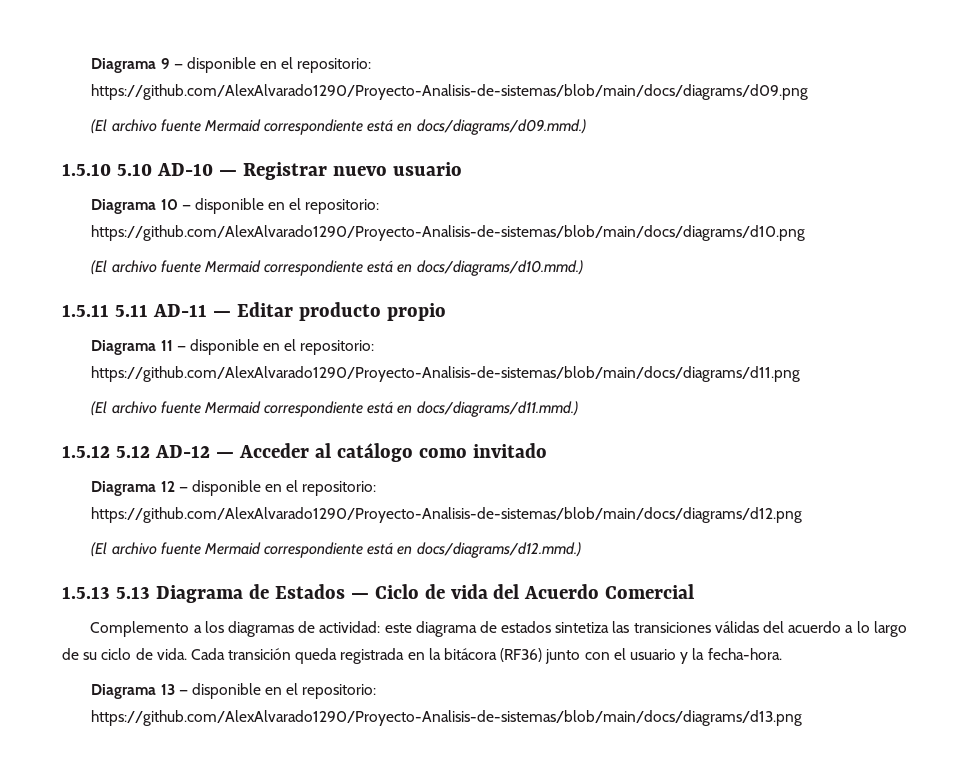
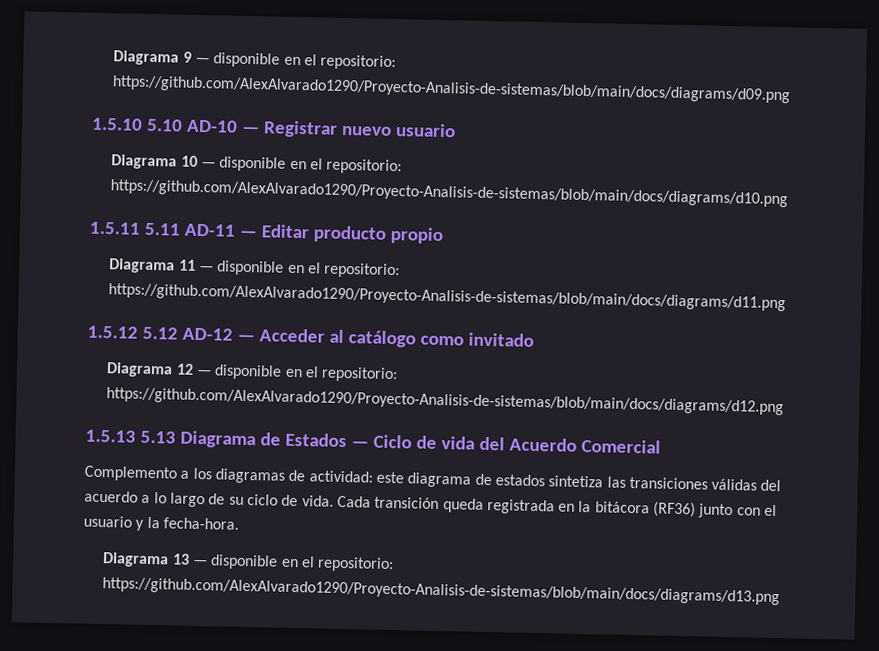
- (El archivo fuente Mermaid correspondiente está en docs/diagrams/d09.mmd.)
- (El archivo fuente Mermaid correspondiente está en docs/diagrams/d10.mmd.)
- (El archivo fuente Mermaid correspondiente está en docs/diagrams/d11.mmd.)
- (El archivo fuente Mermaid correspondiente está en docs/diagrams/d12.mmd.)

